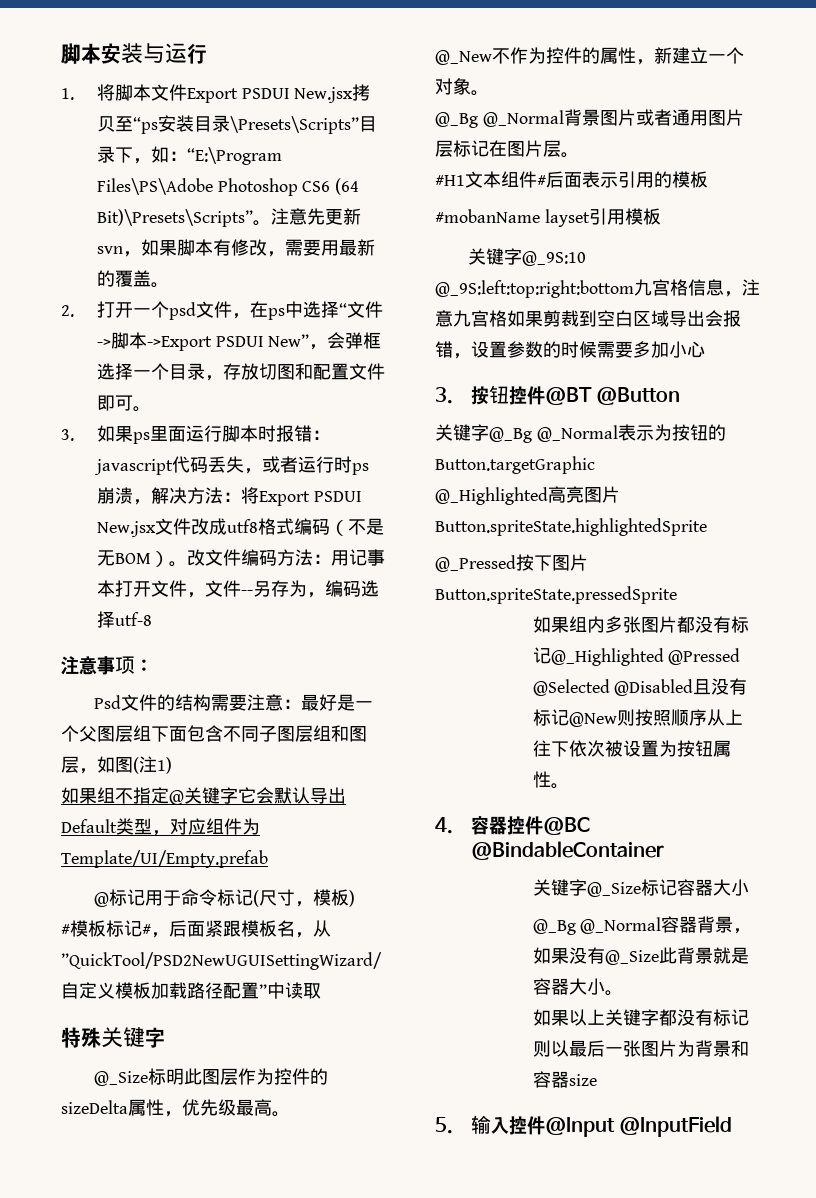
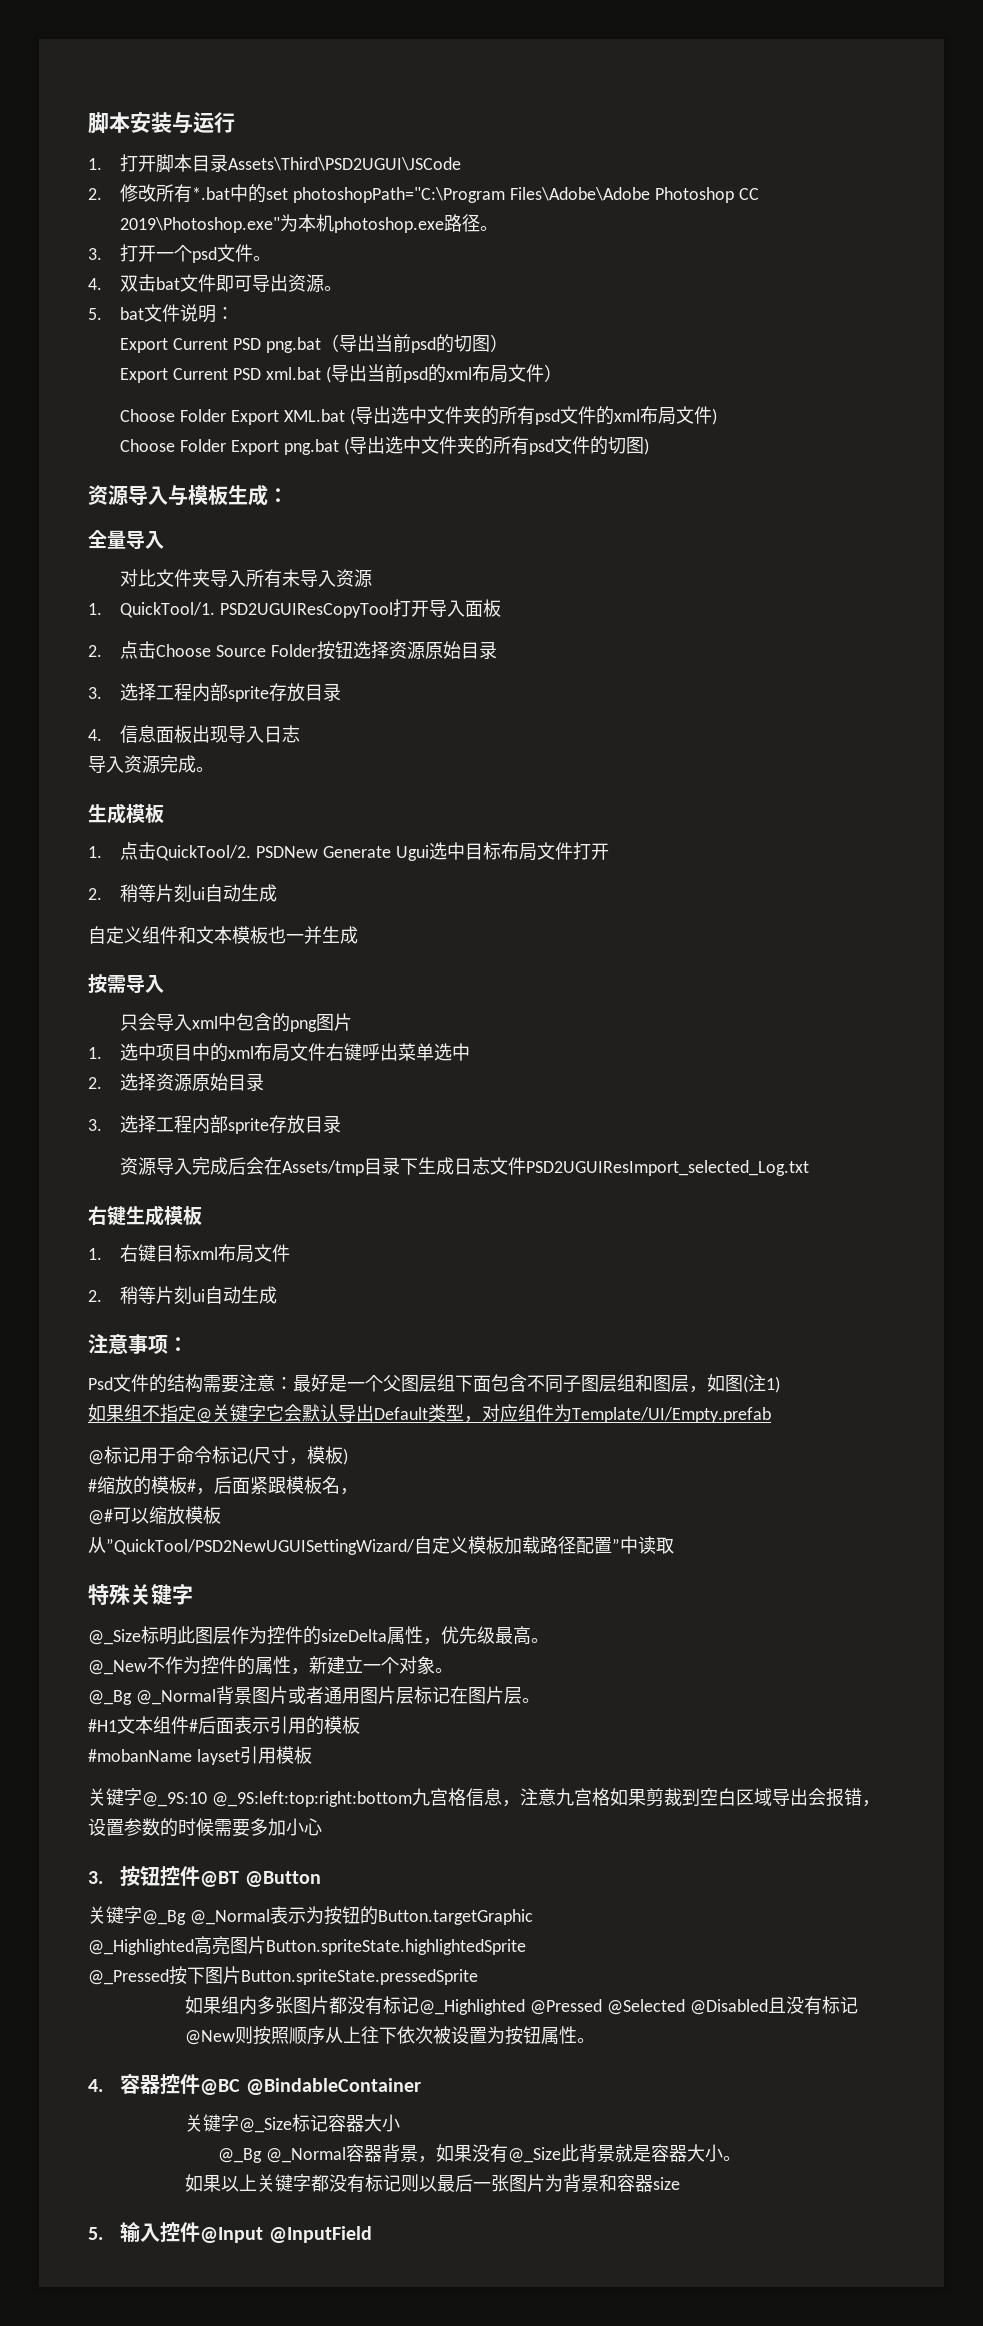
- 1.将脚本文件Export PSDUI New.jsx拷贝至“ps安装目录\Presets\Scripts”目录下，如：“E:\Program Files\PS\Adobe Photoshop CS6 (64 Bit)\Presets\Scripts”。注意先更新svn，如果脚本有修改，需要用最新的覆盖。
- 2.打开一个psd文件，在ps中选择“文件->脚本->Export PSDUI New”，会弹框选择一个目录，存放切图和配置文件即可。
- 3.如果ps里面运行脚本时报错：javascript代码丢失，或者运行时ps崩溃，解决方法：将Export PSDUI New.jsx文件改成utf8格式编码（不是无BOM）。改文件编码方法：用记事本打开文件，文件--另存为，编码选择utf-8
+ 1.打开脚本目录Assets\Third\PSD2UGUI\JSCode
+ 2.修改所有*.bat中的set photoshopPath="C:\Program Files\Adobe\Adobe Photoshop CC 2019\Photoshop.exe"为本机photoshop.exe路径。
+ 3.打开一个psd文件。
+ 4.双击bat文件即可导出资源。
+ 5. bat文件说明：
+ Export Current PSD png.bat（导出当前psd的切图）
+ Export Current PSD xml.bat (导出当前psd的xml布局文件）
+ Choose Folder Export XML.bat (导出选中文件夹的所有psd文件的xml布局文件)
+ Choose Folder Export png.bat (导出选中文件夹的所有psd文件的切图)
+ 资源导入与模板生成：
+ 全量导入
+ 对比文件夹导入所有未导入资源
+ 1. QuickTool/1. PSD2UGUIResCopyTool打开导入面板
+ 2.点击Choose Source Folder按钮选择资源原始目录
+ 3.选择工程内部sprite存放目录
+ 4.信息面板出现导入日志
+ 导入资源完成。
+ 生成模板
+ 1.点击QuickTool/2. PSDNew Generate Ugui选中目标布局文件打开
+ 2.稍等片刻ui自动生成
+ 自定义组件和文本模板也一并生成
+ 按需导入
+ 只会导入xml中包含的png图片
+ 1.选中项目中的xml布局文件右键呼出菜单选中
+ 2.选择资源原始目录
+ 3.选择工程内部sprite存放目录
+ 资源导入完成后会在Assets/tmp目录下生成日志文件PSD2UGUIResImport_selected_Log.txt
+ 右键生成模板
+ 1.右键目标xml布局文件
+ 2.稍等片刻ui自动生成
- #模板标记#，后面紧跟模板名，从”QuickTool/PSD2NewUGUISettingWizard/自定义模板加载路径配置”中读取
+ #缩放的模板#，后面紧跟模板名，
+ @#可以缩放模板
+ 从”QuickTool/PSD2NewUGUISettingWizard/自定义模板加载路径配置”中读取

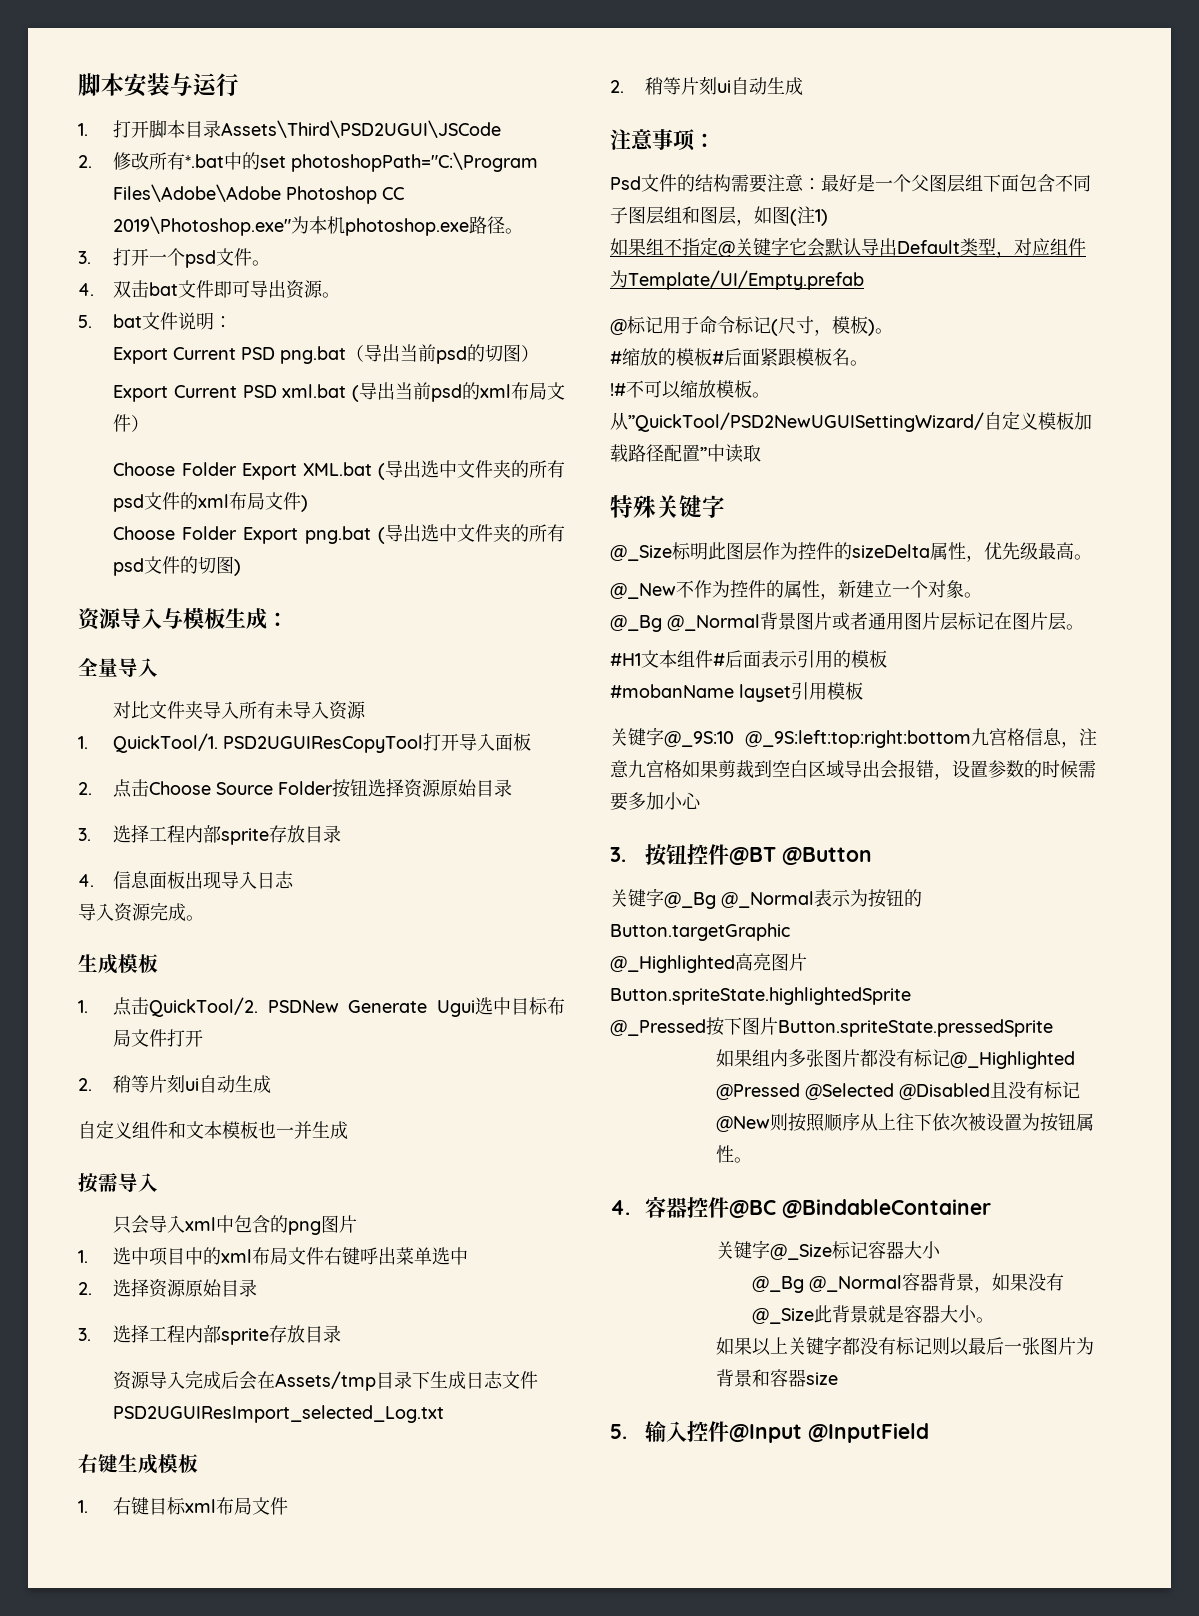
- @标记用于命令标记(尺寸，模板)
+ @标记用于命令标记(尺寸，模板)。
- #缩放的模板#，后面紧跟模板名，
- @#可以缩放模板
+ #缩放的模板#后面紧跟模板名。
+ !#不可以缩放模板。

